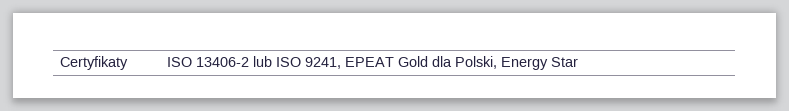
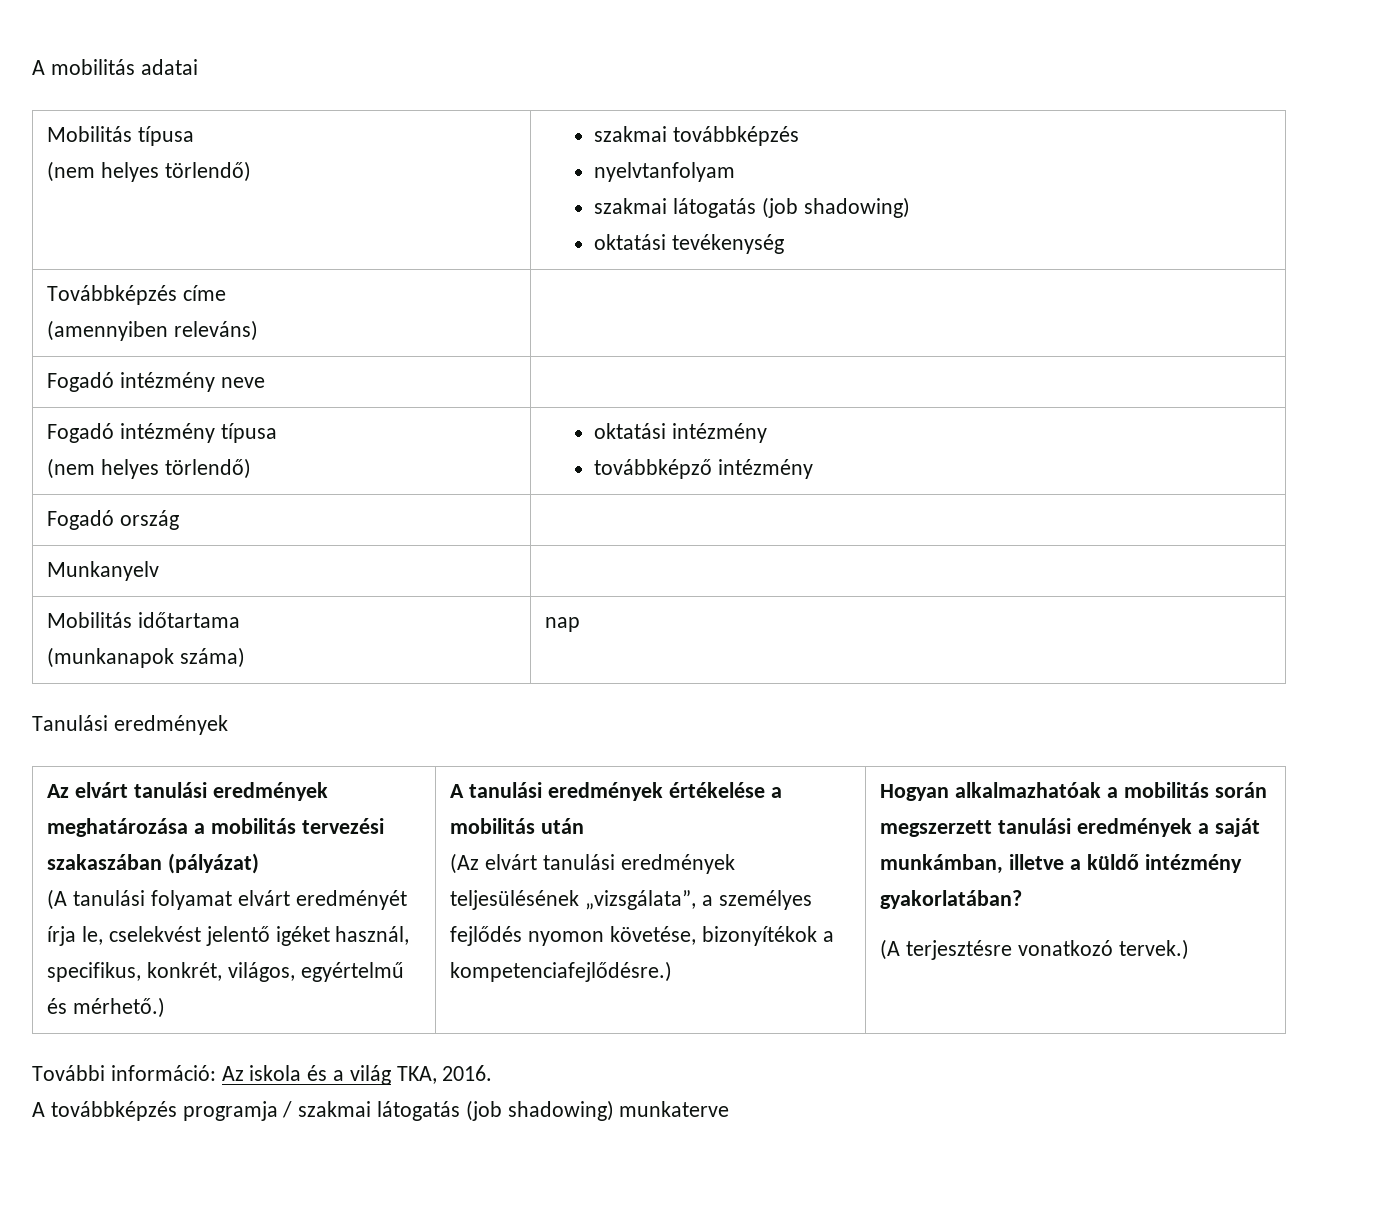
- Certyfikaty | ISO 13406-2 lub ISO 9241, EPEAT Gold dla Polski, Energy Star
+ A mobilitás adatai
+ Mobilitás típusa
+ (nem helyes törlendő) | szakmai továbbképzés
+ nyelvtanfolyam
+ szakmai látogatás (job shadowing)
+ oktatási tevékenység
+ Továbbképzés címe
+ (amennyiben releváns) |
+ Fogadó intézmény neve |
+ Fogadó intézmény típusa
+ (nem helyes törlendő) | oktatási intézmény
+ továbbképző intézmény
+ Fogadó ország |
+ Munkanyelv |
+ Mobilitás időtartama
+ (munkanapok száma) | nap
+ Tanulási eredmények
+ Az elvárt tanulási eredmények meghatározása a mobilitás tervezési szakaszában (pályázat)
+ (A tanulási folyamat elvárt eredményét írja le, cselekvést jelentő igéket használ, specifikus, konkrét, világos, egyértelmű és mérhető.) | A tanulási eredmények értékelése a mobilitás után
+ (Az elvárt tanulási eredmények teljesülésének „vizsgálata”, a személyes fejlődés nyomon követése, bizonyítékok a kompetenciafejlődésre.) | Hogyan alkalmazhatóak a mobilitás során megszerzett tanulási eredmények a saját munkámban, illetve a küldő intézmény gyakorlatában?
+ (A terjesztésre vonatkozó tervek.)
+ További információ: Az iskola és a világ TKA, 2016.
+ A továbbképzés programja / szakmai látogatás (job shadowing) munkaterve

